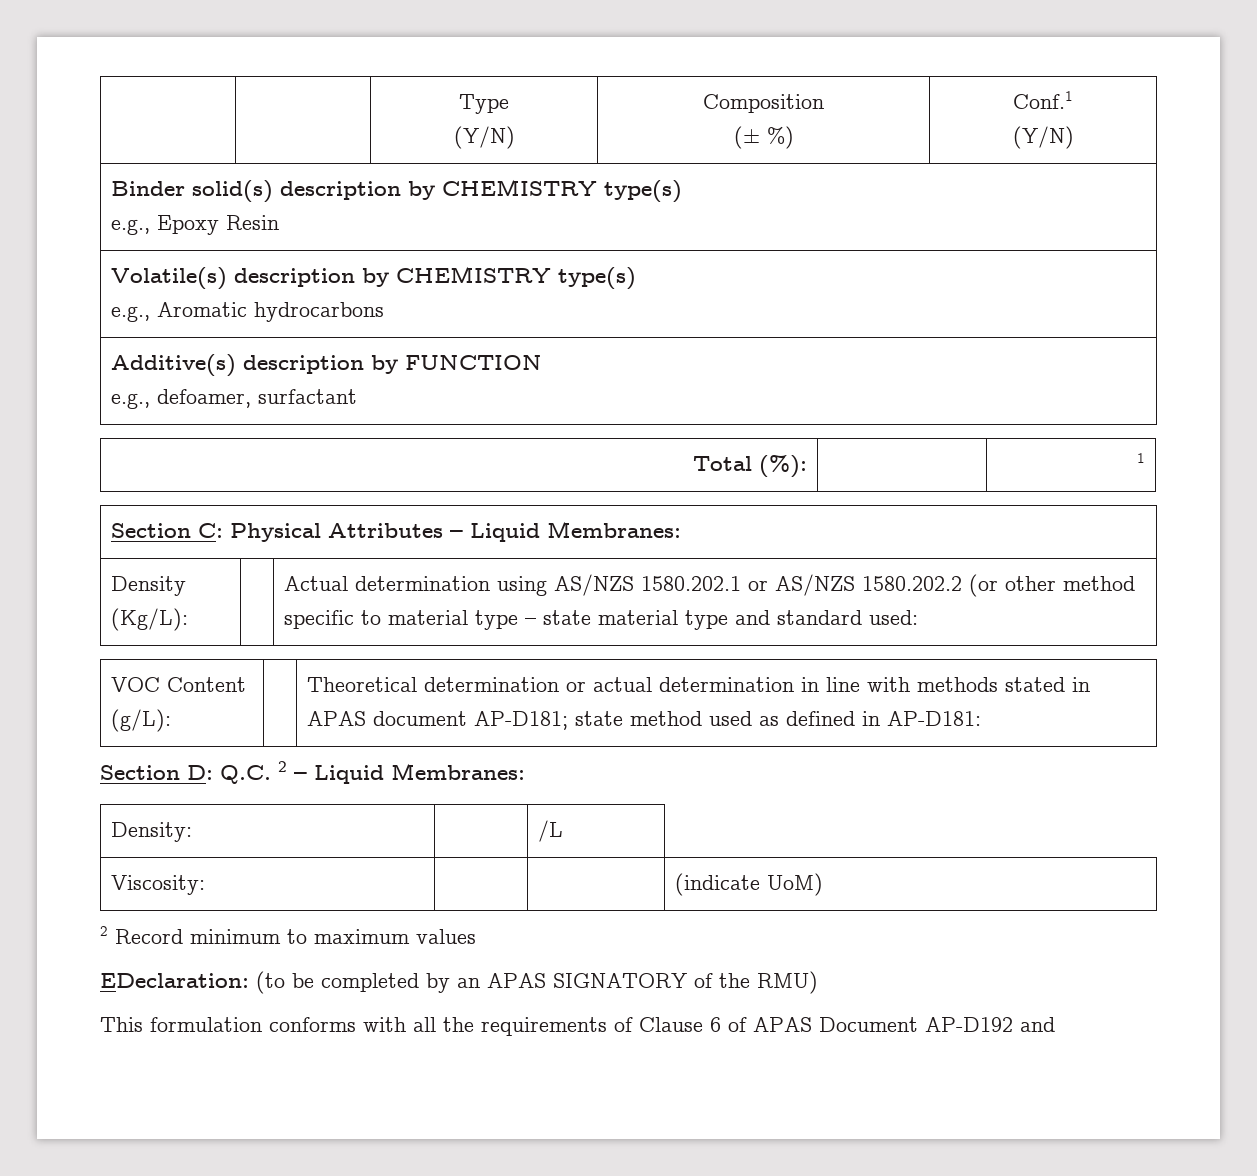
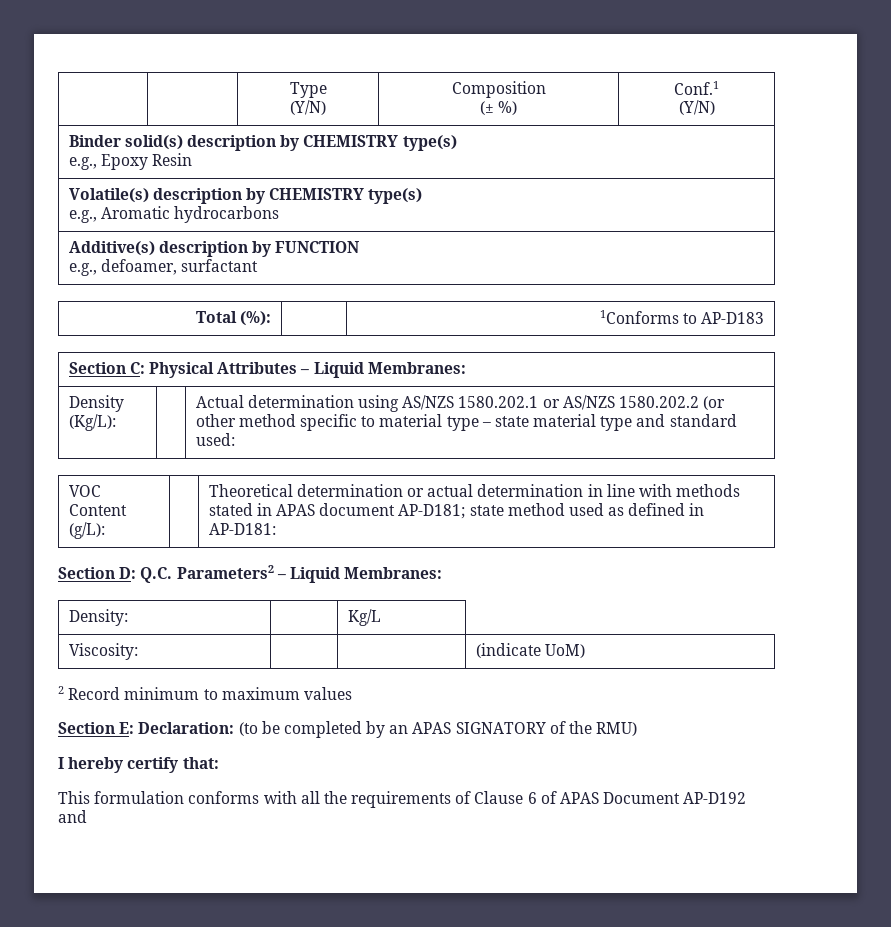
- Total (%): | | 1
+ Total (%): | | 1Conforms to AP-D183
- Section D: Q.C. 2 – Liquid Membranes:
+ Section D: Q.C. Parameters2 – Liquid Membranes:
- Density: | | /L
+ Density: | | Kg/L
- EDeclaration: (to be completed by an APAS SIGNATORY of the RMU)
+ Section E: Declaration: (to be completed by an APAS SIGNATORY of the RMU)
+ I hereby certify that:

